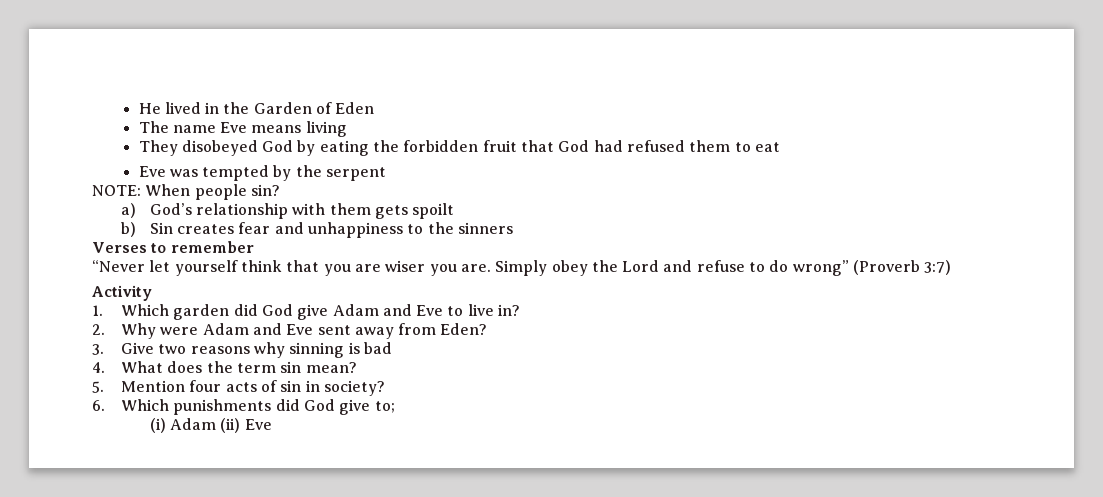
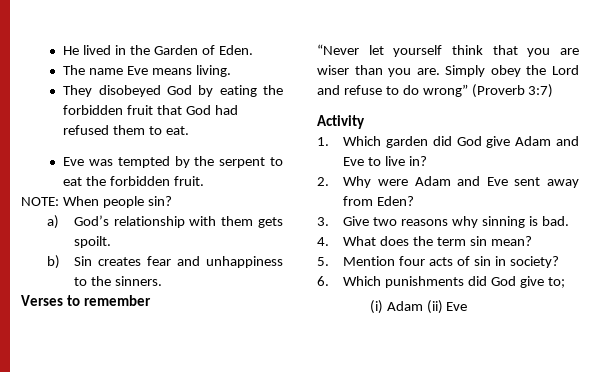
- He lived in the Garden of Eden
+ He lived in the Garden of Eden.
- The name Eve means living
+ The name Eve means living.
- They disobeyed God by eating the forbidden fruit that God had refused them to eat
+ They disobeyed God by eating the forbidden fruit that God had refused them to eat.
- Eve was tempted by the serpent
+ Eve was tempted by the serpent to eat the forbidden fruit.
- a) God’s relationship with them gets spoilt
+ a) God’s relationship with them gets spoilt.
- b) Sin creates fear and unhappiness to the sinners
+ b) Sin creates fear and unhappiness to the sinners.
- “Never let yourself think that you are wiser you are.
+ “Never let yourself think that you are wiser than you are.
- 3. Give two reasons why sinning is bad
+ 3. Give two reasons why sinning is bad.

